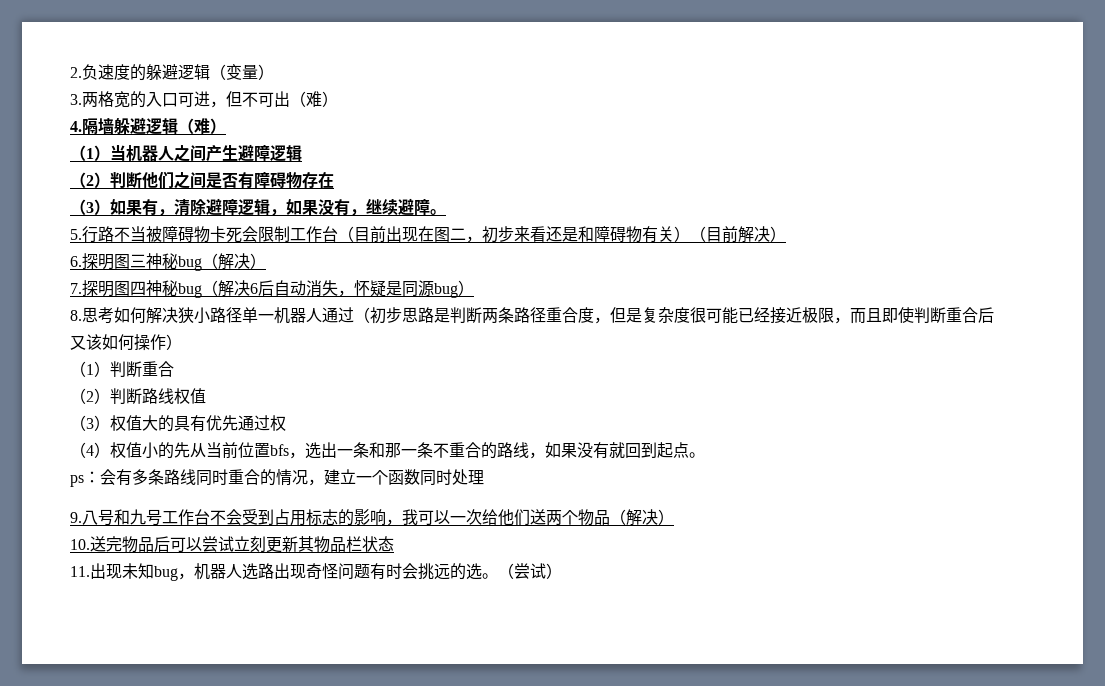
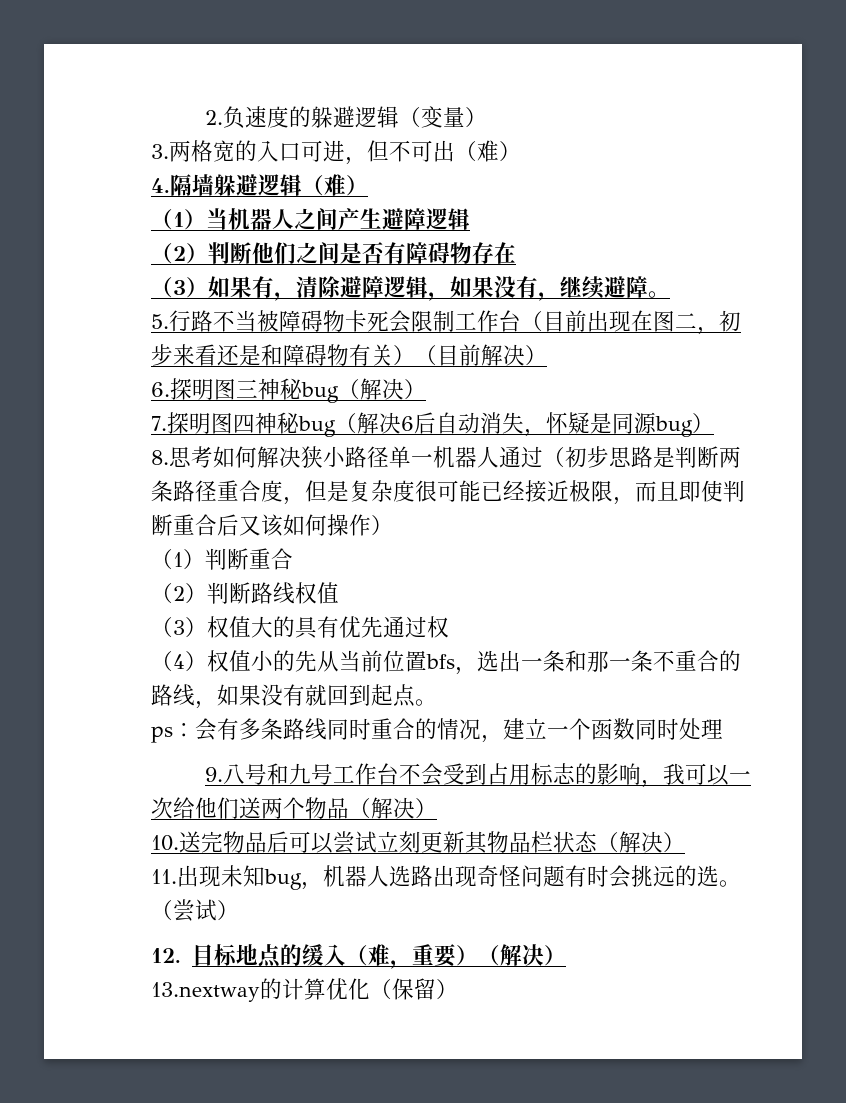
- 10.送完物品后可以尝试立刻更新其物品栏状态
+ 10.送完物品后可以尝试立刻更新其物品栏状态（解决）
+ 12.目标地点的缓入（难，重要）（解决）
+ 13.nextway的计算优化（保留）

